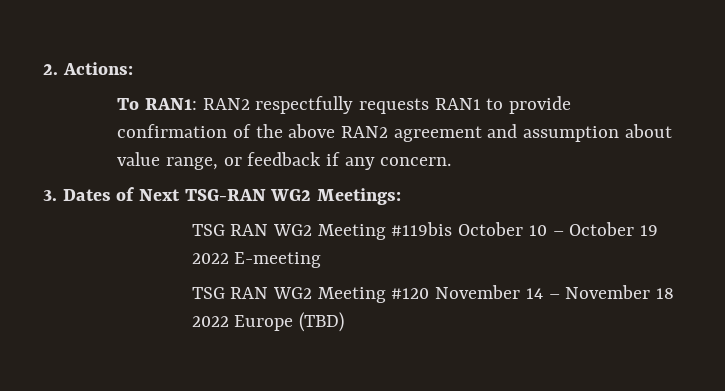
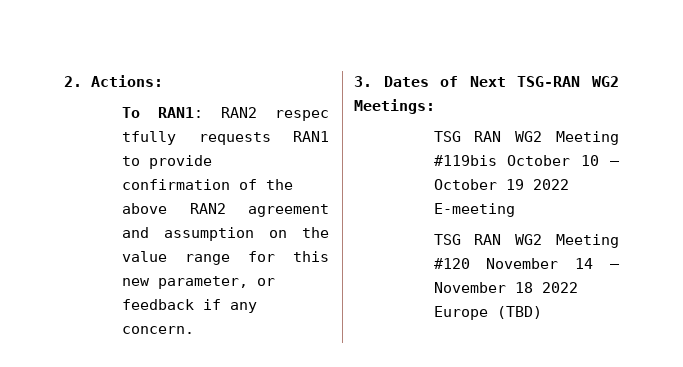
- To RAN1: RAN2 respectfully requests RAN1 to provide confirmation of the above RAN2 agreement and assumption about value range, or feedback if any concern.
+ To RAN1: RAN2 respec tfully requests RAN1 to provide confirmation of the above RAN2 agreement and assumption on the value range for this new parameter, or feedback if any concern.

